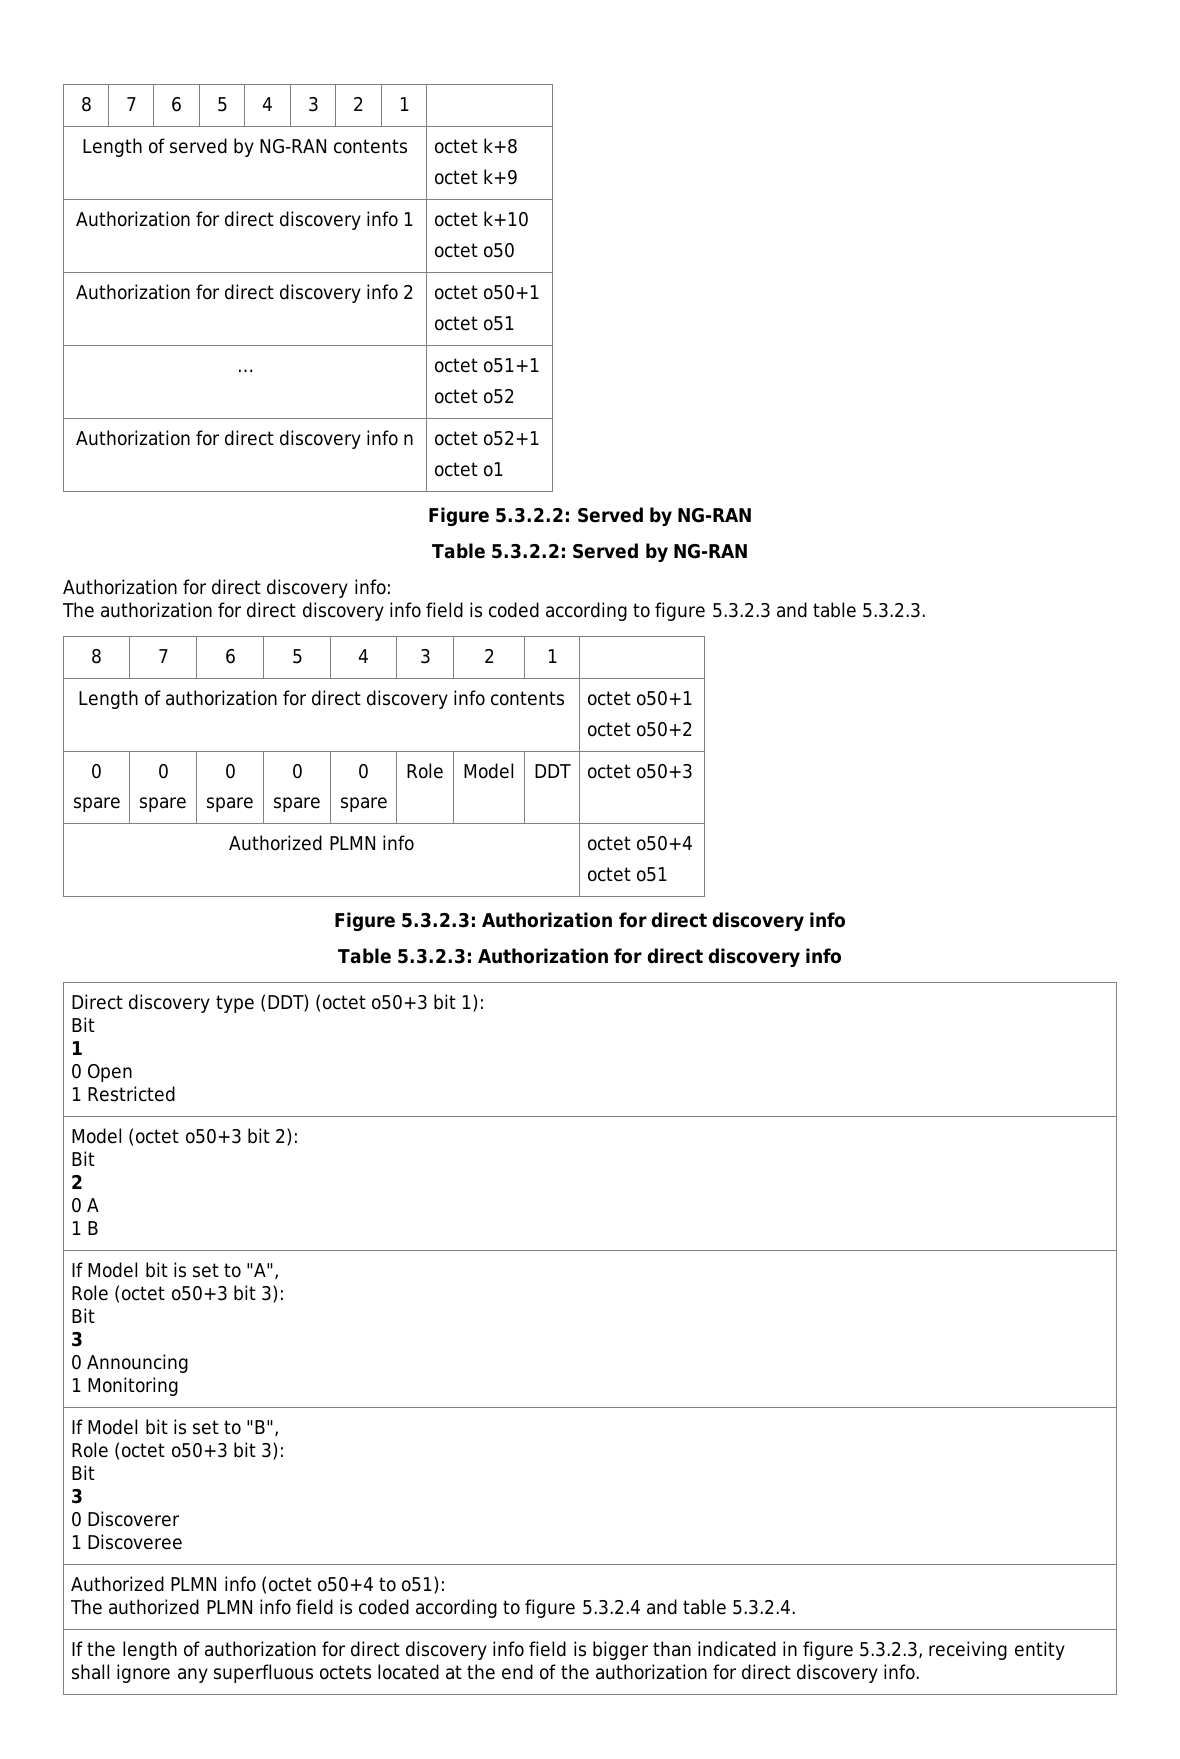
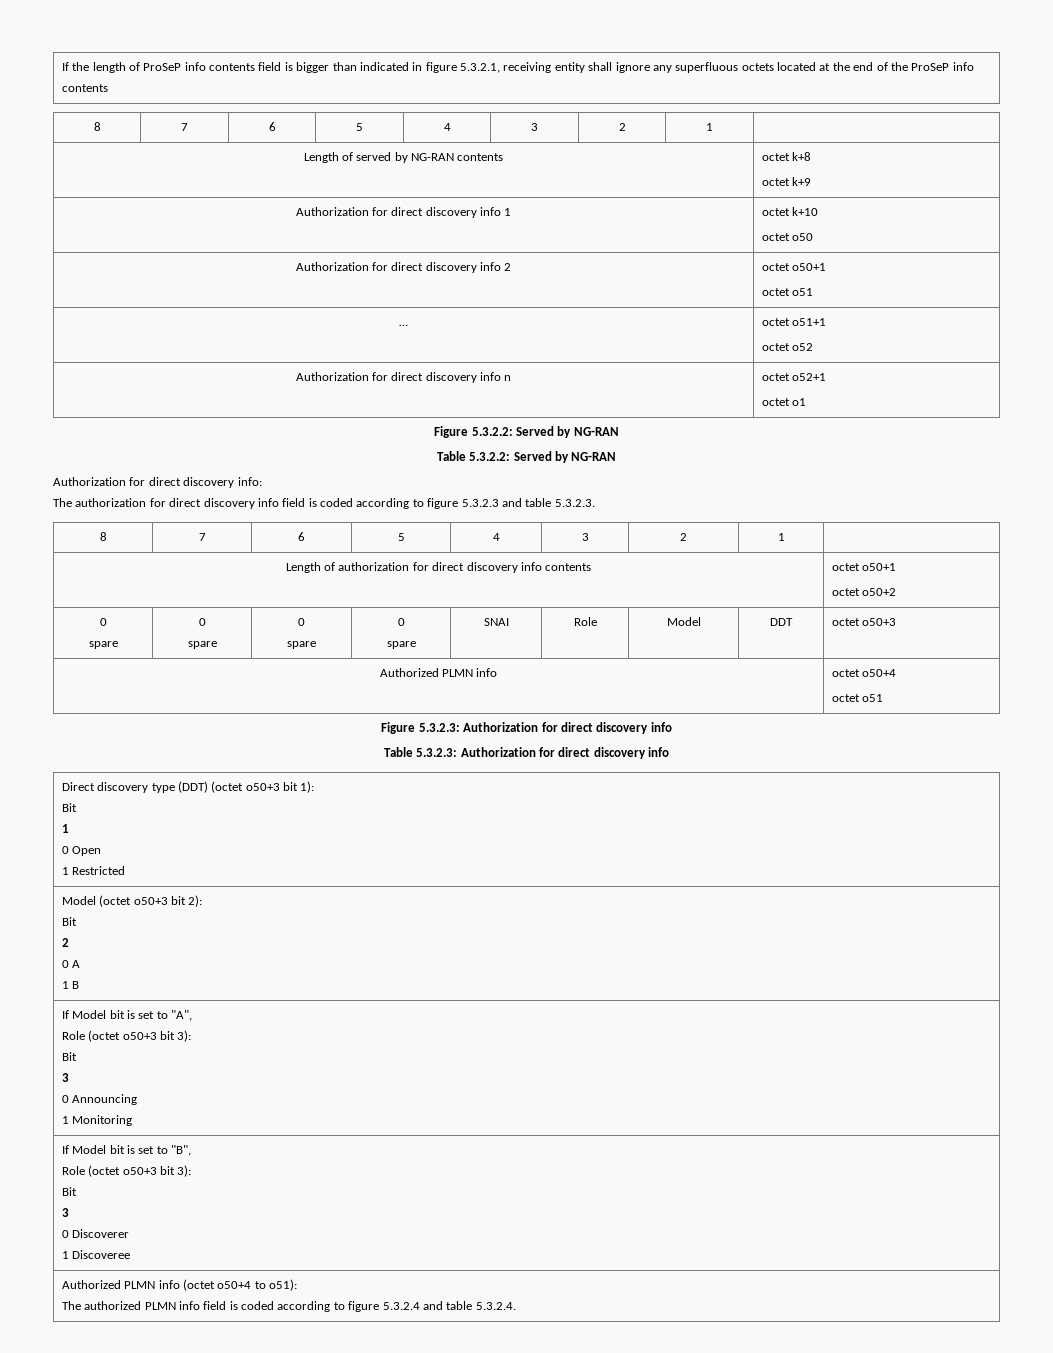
+ If the length of ProSeP info contents field is bigger than indicated in figure 5.3.2.1, receiving entity shall ignore any superfluous octets located at the end of the ProSeP info contents
  Length of authorization for direct discovery info contents | octet o50+1
  octet o50+2
  0
  spare | 0
  spare | 0
  spare | 0
- spare | 0
- spare | Role | Model | DDT | octet o50+3
+ spare | SNAI | Role | Model | DDT | octet o50+3
- If the length of authorization for direct discovery info field is bigger than indicated in figure 5.3.2.3, receiving entity shall ignore any superfluous octets located at the end of the authorization for direct discovery info.

